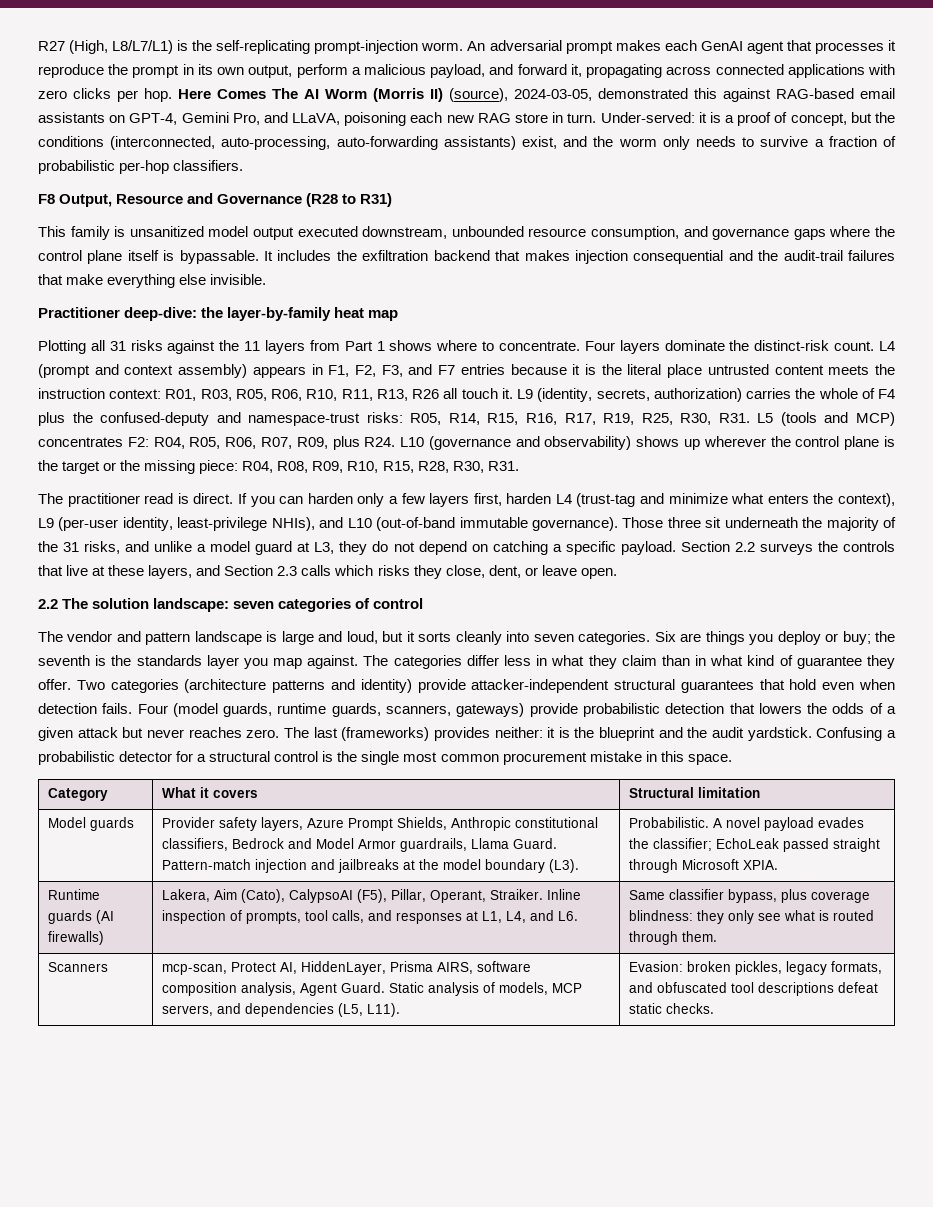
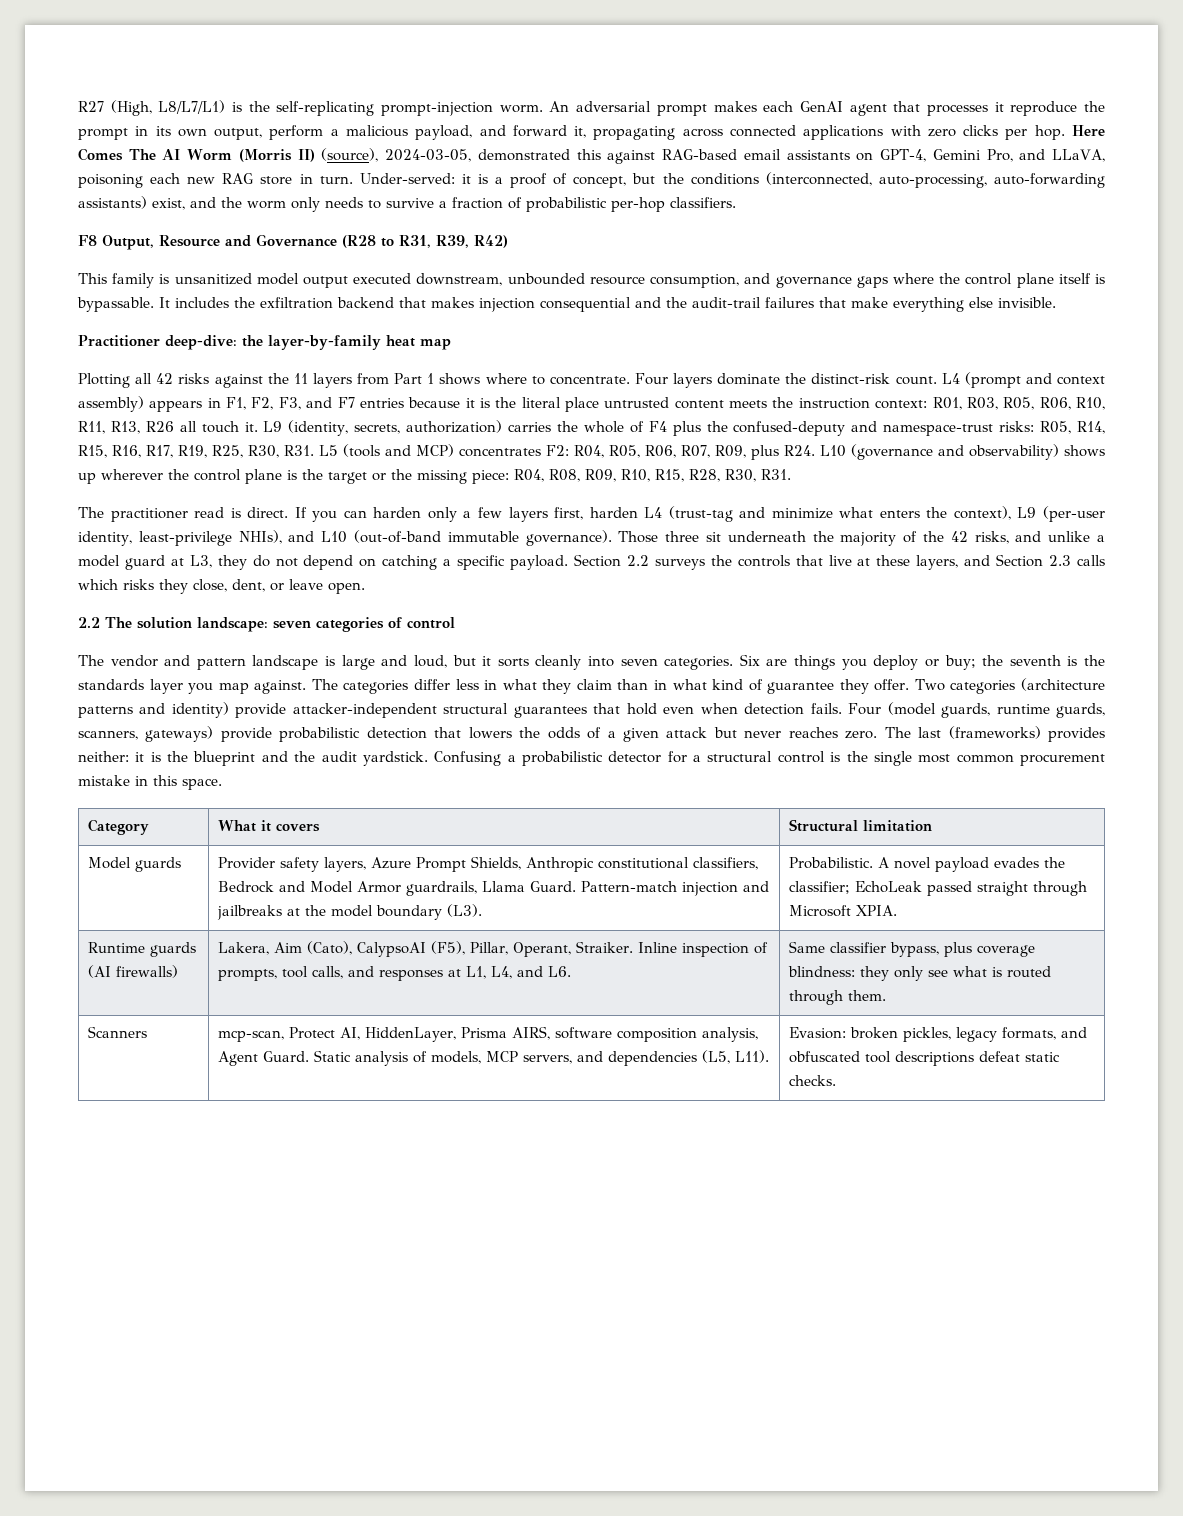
- F8 Output, Resource and Governance (R28 to R31)
+ F8 Output, Resource and Governance (R28 to R31, R39, R42)
- Plotting all 31 risks against the 11 layers from Part 1 shows where to concentrate.
+ Plotting all 42 risks against the 11 layers from Part 1 shows where to concentrate.
- Those three sit underneath the majority of the 31 risks, and unlike a model guard at L3, they do not depend on catching a specific payload.
+ Those three sit underneath the majority of the 42 risks, and unlike a model guard at L3, they do not depend on catching a specific payload.

